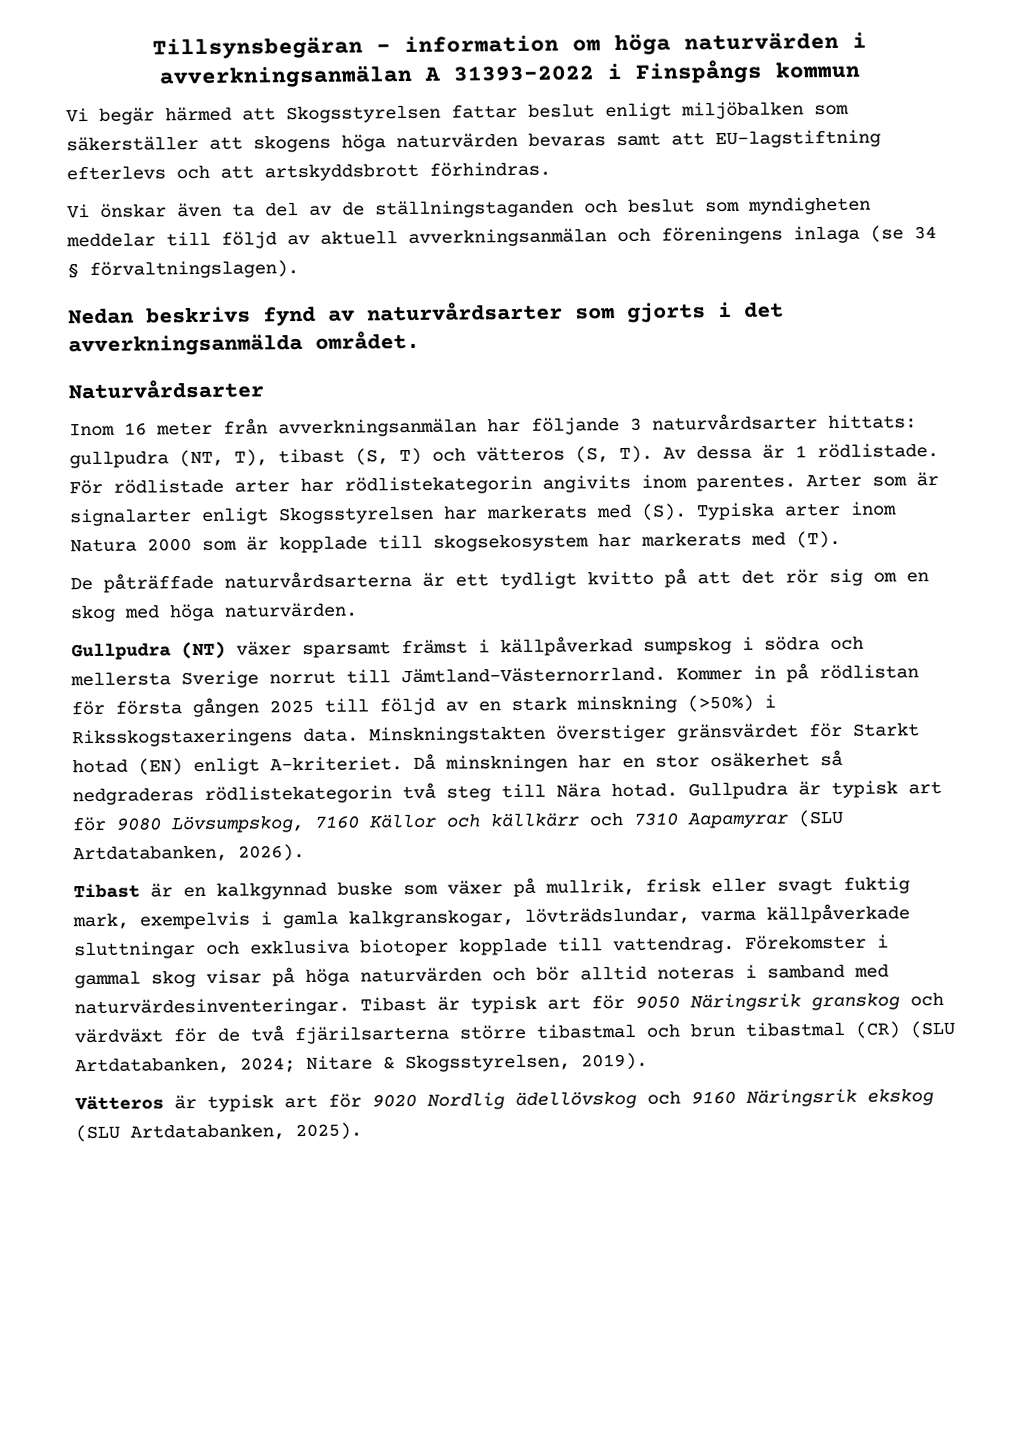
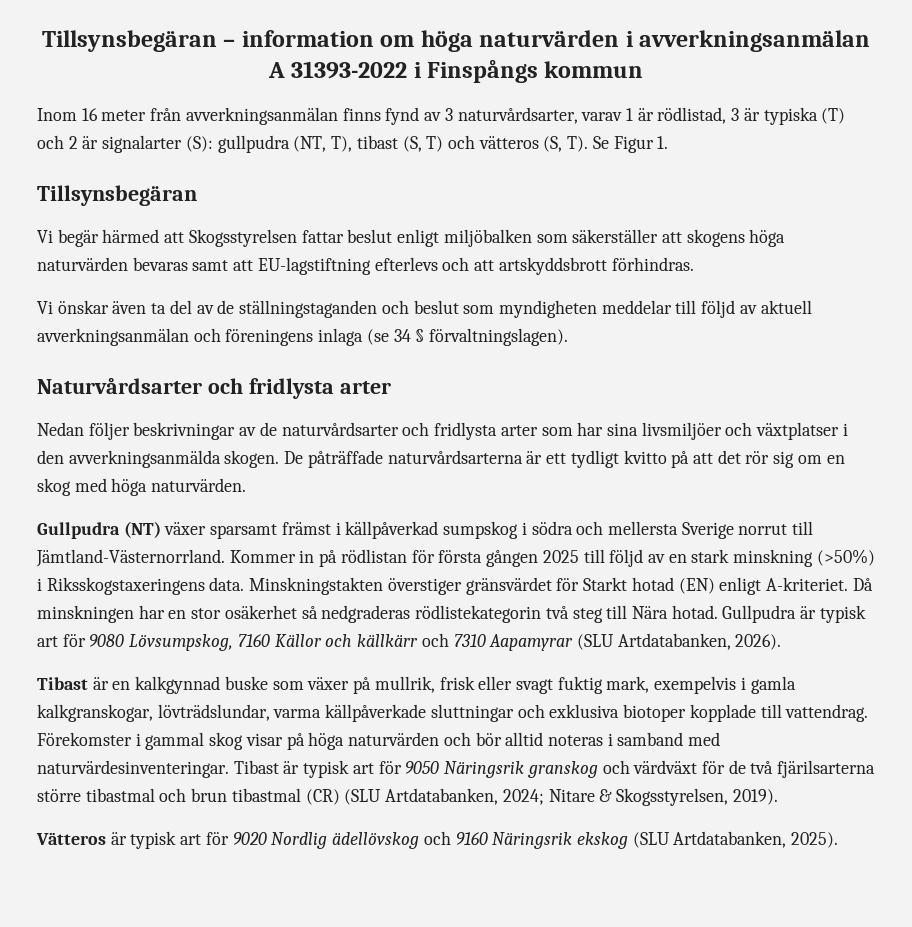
+ Inom 16 meter från avverkningsanmälan finns fynd av 3 naturvårdsarter, varav 1 är rödlistad, 3 är typiska (T) och 2 är signalarter (S): gullpudra (NT, T), tibast (S, T) och vätteros (S, T). Se Figur 1.
+ Tillsynsbegäran
- Nedan beskrivs fynd av naturvårdsarter som gjorts i det avverkningsanmälda området.
- Naturvårdsarter
- Inom 16 meter från avverkningsanmälan har följande 3 naturvårdsarter hittats: gullpudra (NT, T), tibast (S, T) och vätteros (S, T). Av dessa är 1 rödlistade. För rödlistade arter har rödlistekategorin angivits inom parentes. Arter som är signalarter enligt Skogsstyrelsen har markerats med (S). Typiska arter inom Natura 2000 som är kopplade till skogsekosystem har markerats med (T).
- De påträffade naturvårdsarterna är ett tydligt kvitto på att det rör sig om en skog med höga naturvärden.
+ Naturvårdsarter och fridlysta arter
+ Nedan följer beskrivningar av de naturvårdsarter och fridlysta arter som har sina livsmiljöer och växtplatser i den avverkningsanmälda skogen. De påträffade naturvårdsarterna är ett tydligt kvitto på att det rör sig om en skog med höga naturvärden.

